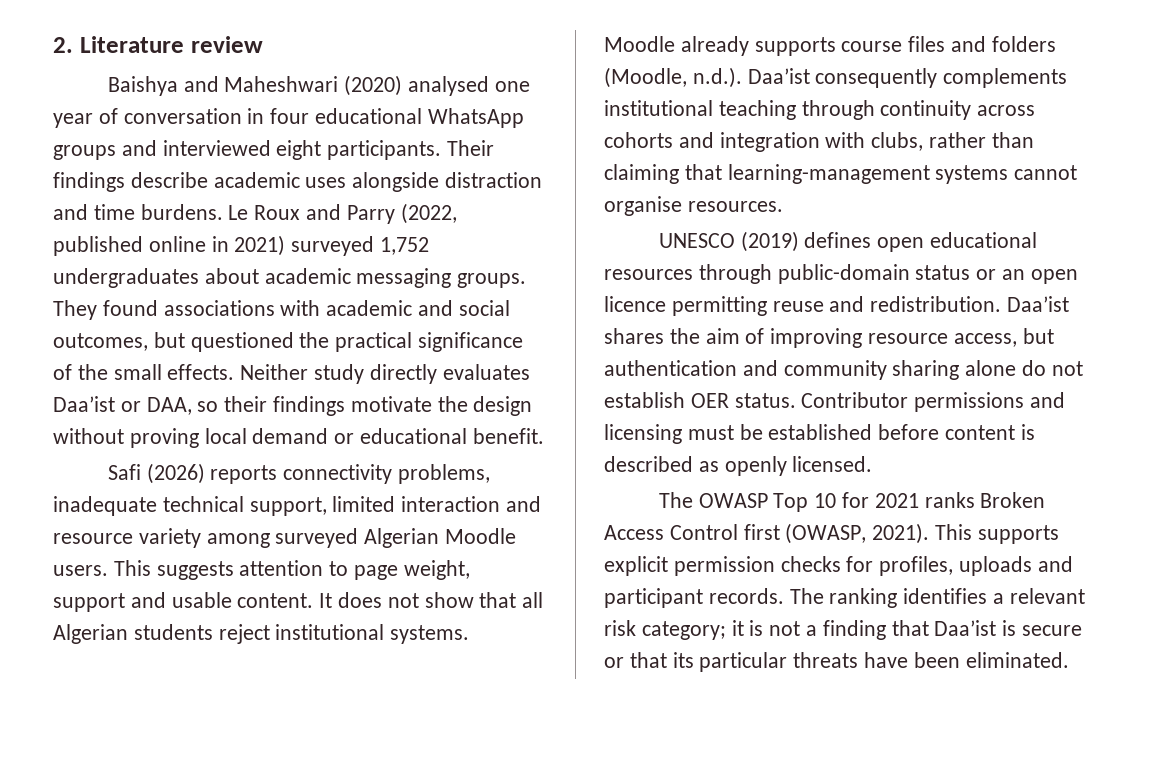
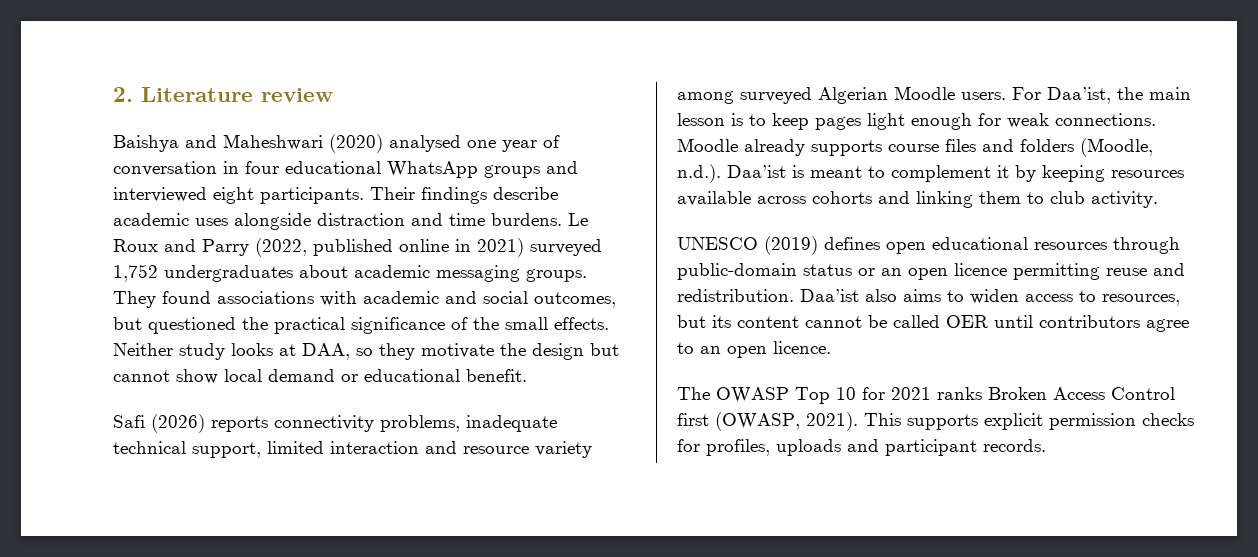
- Neither study directly evaluates Daa’ist or DAA, so their findings motivate the design without proving local demand or educational benefit.
+ Neither study looks at DAA, so they motivate the design but cannot show local demand or educational benefit.
- This suggests attention to page weight, support and usable content. It does not show that all Algerian students reject institutional systems.
+ For Daa’ist, the main lesson is to keep pages light enough for weak connections.
- Moodle already supports course files and folders (Moodle, n.d.). Daa’ist consequently complements institutional teaching through continuity across cohorts and integration with clubs, rather than claiming that learning-management systems cannot organise resources.
+ Moodle already supports course files and folders (Moodle, n.d.). Daa’ist is meant to complement it by keeping resources available across cohorts and linking them to club activity.
- Daa’ist shares the aim of improving resource access, but authentication and community sharing alone do not establish OER status. Contributor permissions and licensing must be established before content is described as openly licensed.
+ Daa’ist also aims to widen access to resources, but its content cannot be called OER until contributors agree to an open licence.
- The ranking identifies a relevant risk category; it is not a finding that Daa’ist is secure or that its particular threats have been eliminated.

